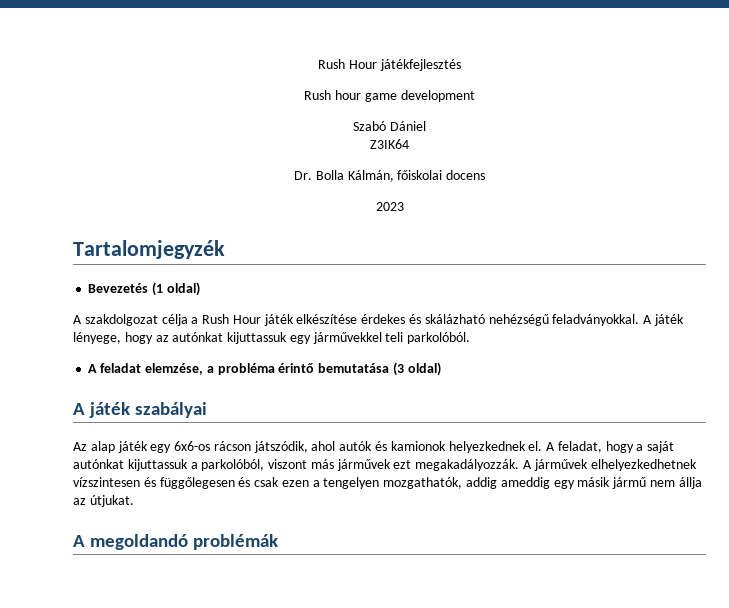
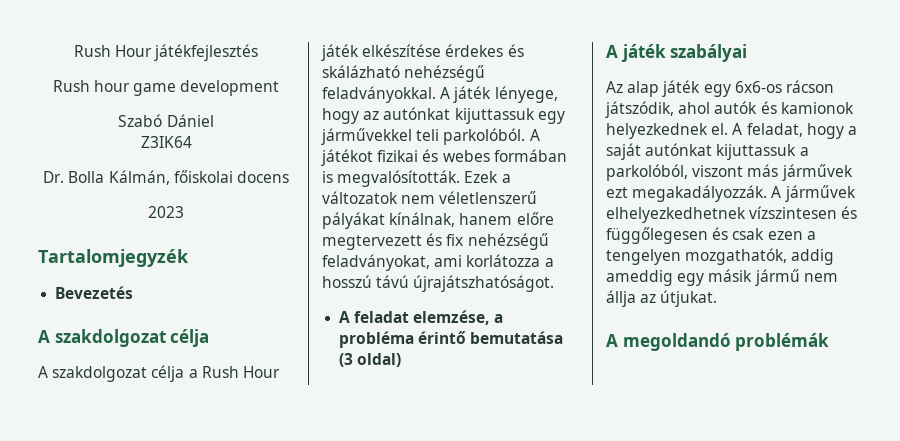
- Bevezetés (1 oldal)
+ Bevezetés
+ A szakdolgozat célja
+ A játékot fizikai és webes formában is megvalósították. Ezek a változatok nem véletlenszerű pályákat kínálnak, hanem előre megtervezett és fix nehézségű feladványokat, ami korlátozza a hosszú távú újrajátszhatóságot.

